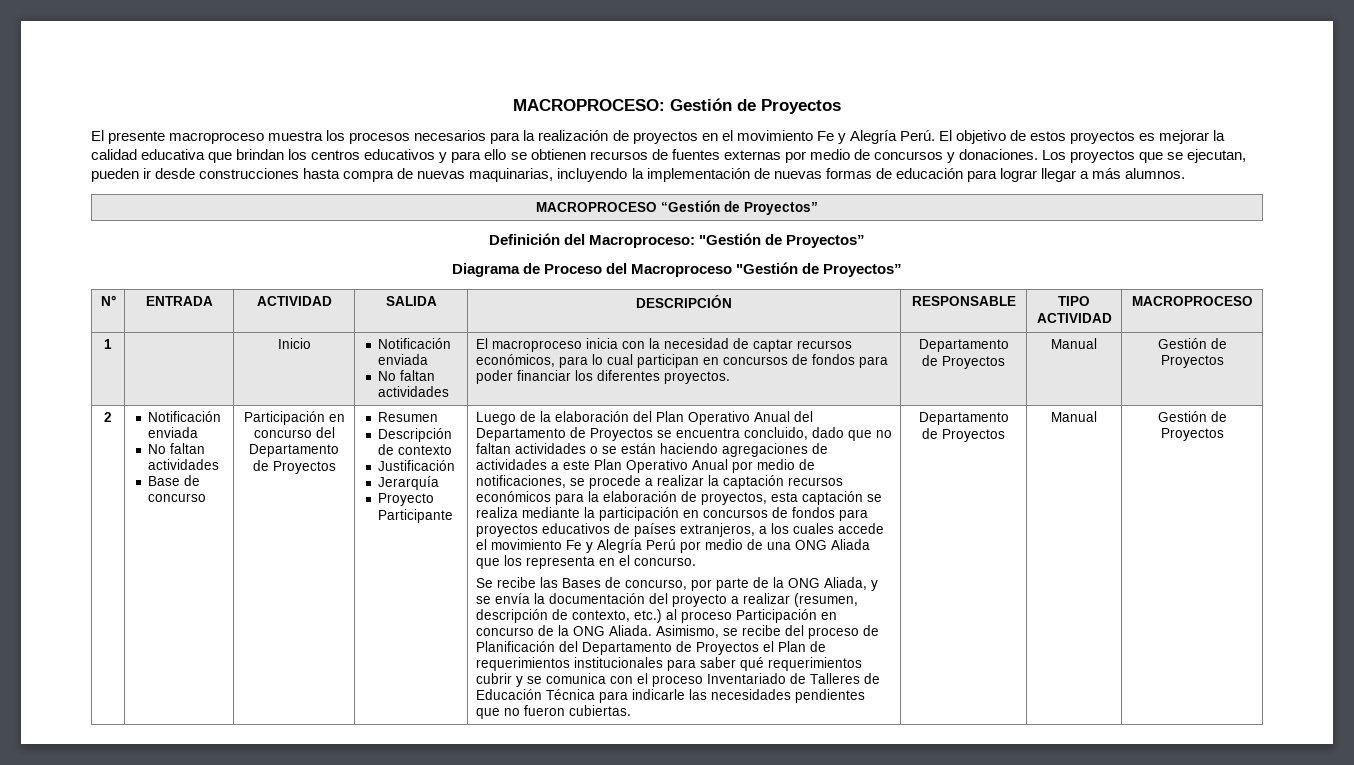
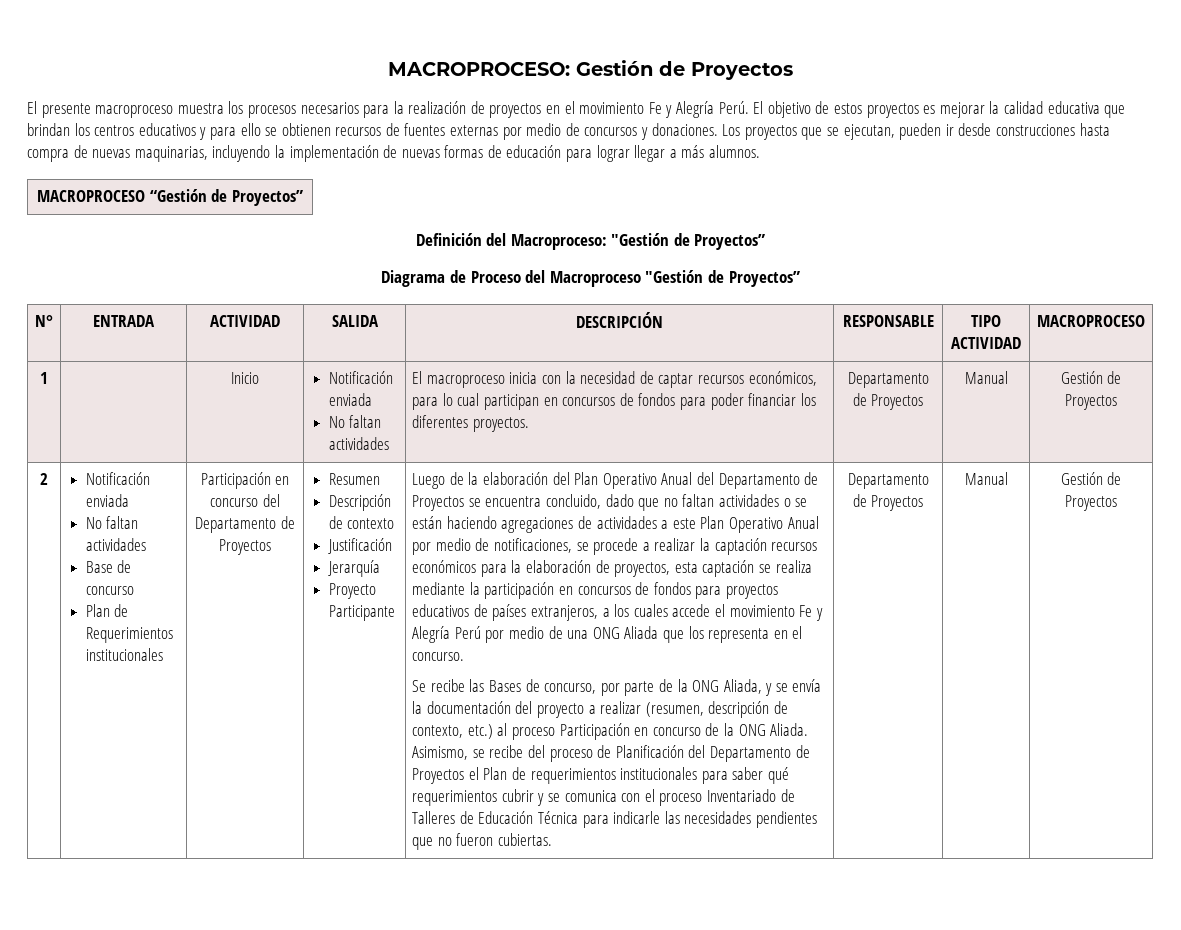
+ Plan de Requerimientos institucionales

